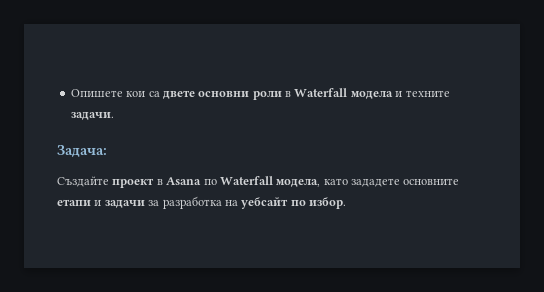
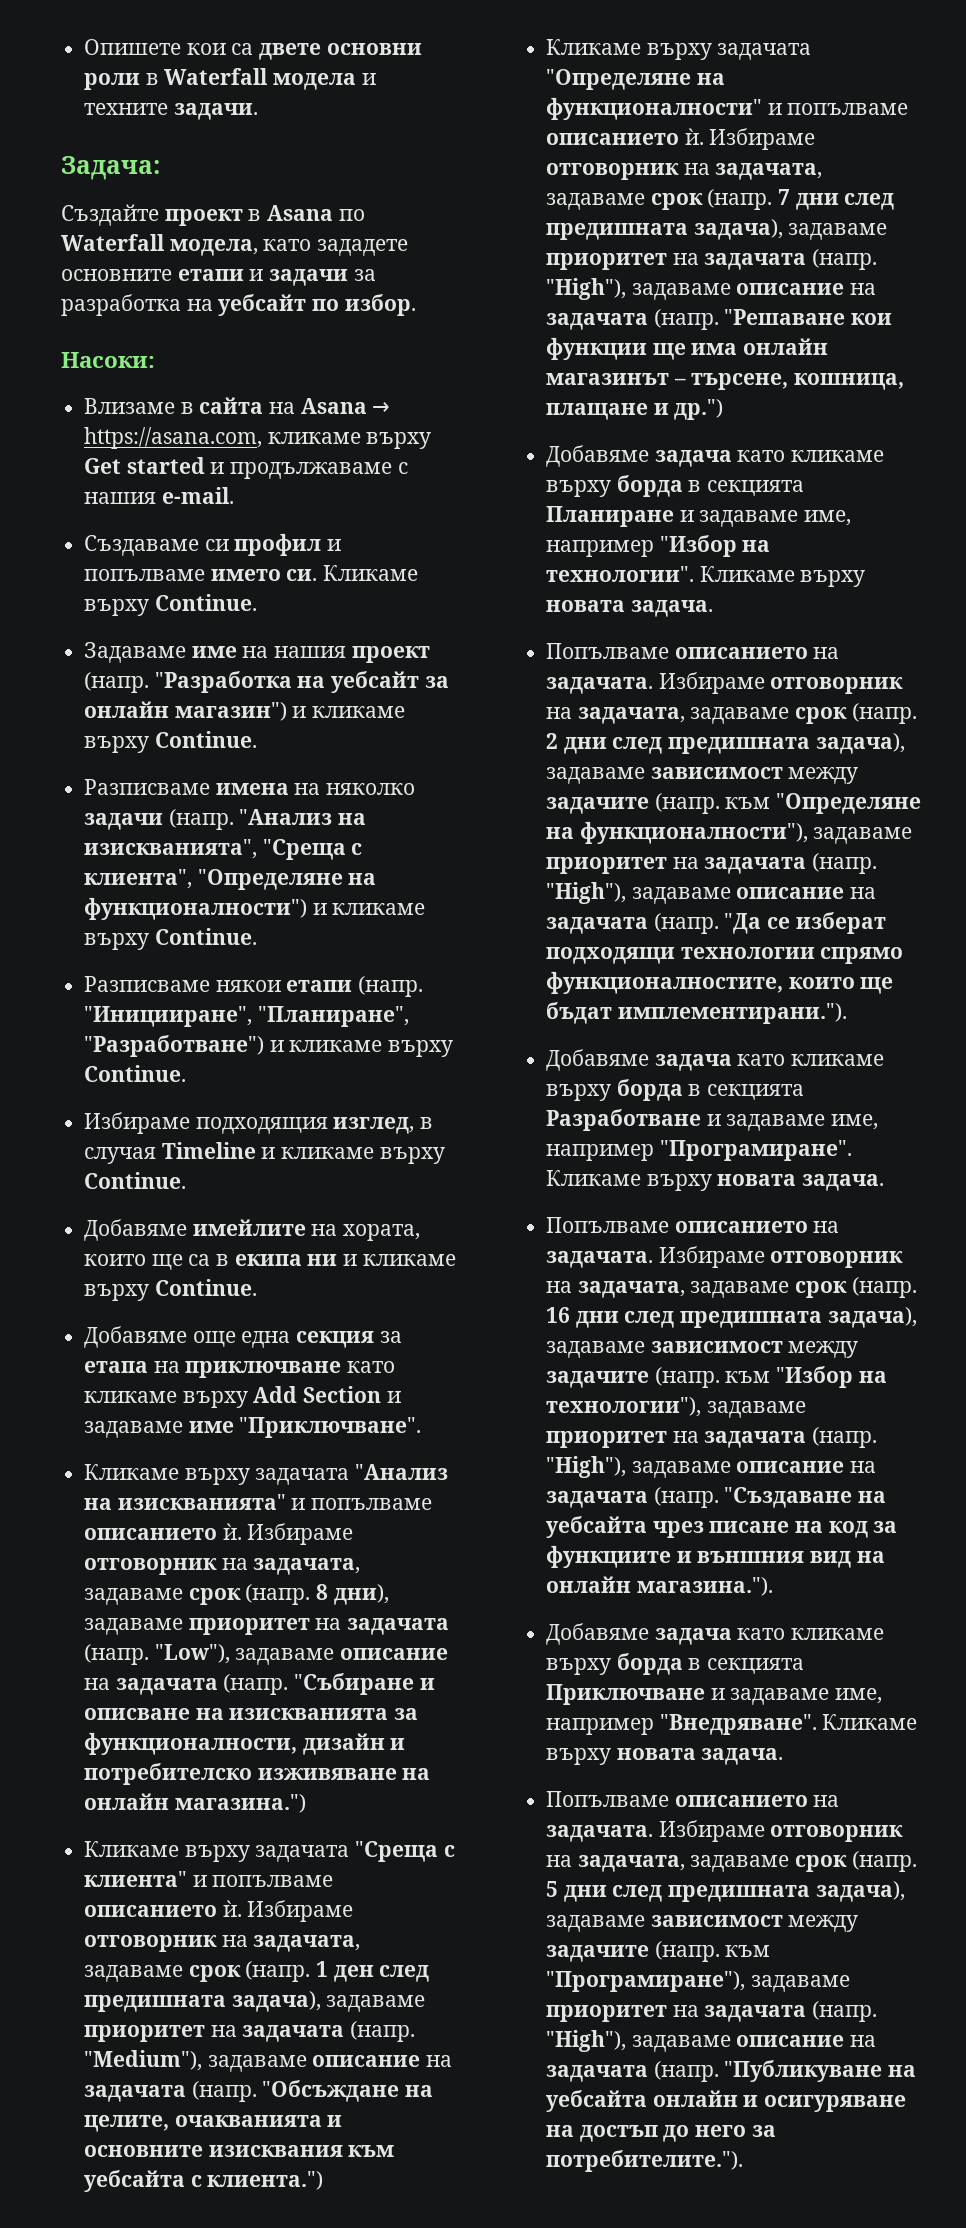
+ Насоки:
+ Влизаме в сайта на Asana → https://asana.com, кликаме върху Get started и продължаваме с нашия e-mail.
+ Създаваме си профил и попълваме името си. Кликаме върху Continue.
+ Задаваме име на нашия проект (напр. "Разработка на уебсайт за онлайн магазин") и кликаме върху Continue.
+ Разписваме имена на няколко задачи (напр. "Анализ на изискванията", "Среща с клиента", "Определяне на функционалности") и кликаме върху Continue.
+ Разписваме някои етапи (напр. "Иницииране", "Планиране", "Разработване") и кликаме върху Continue.
+ Избираме подходящия изглед, в случая Timeline и кликаме върху Continue.
+ Добавяме имейлите на хората, които ще са в екипа ни и кликаме върху Continue.
+ Добавяме още една секция за етапа на приключване като кликаме върху Add Section и задаваме име "Приключване".
+ Кликаме върху задачата "Анализ на изискванията" и попълваме описанието ѝ. Избираме отговорник на задачата, задаваме срок (напр. 8 дни), задаваме приоритет на задачата (напр. "Low"), задаваме описание на задачата (напр. "Събиране и описване на изискванията за функционалности, дизайн и потребителско изживяване на онлайн магазина.")
+ Кликаме върху задачата "Среща с клиента" и попълваме описанието ѝ. Избираме отговорник на задачата, задаваме срок (напр. 1 ден след предишната задача), задаваме приоритет на задачата (напр. "Medium"), задаваме описание на задачата (напр. "Обсъждане на целите, очакванията и основните изисквания към уебсайта с клиента.")
+ Кликаме върху задачата "Определяне на функционалности" и попълваме описанието ѝ. Избираме отговорник на задачата, задаваме срок (напр. 7 дни след предишната задача), задаваме приоритет на задачата (напр. "High"), задаваме описание на задачата (напр. "Решаване кои функции ще има онлайн магазинът – търсене, кошница, плащане и др.")
+ Добавяме задача като кликаме върху борда в секцията Планиране и задаваме име, например "Избор на технологии". Кликаме върху новата задача.
+ Попълваме описанието на задачата. Избираме отговорник на задачата, задаваме срок (напр. 2 дни след предишната задача), задаваме зависимост между задачите (напр. към "Определяне на функционалности"), задаваме приоритет на задачата (напр. "High"), задаваме описание на задачата (напр. "Да се изберат подходящи технологии спрямо функционалностите, които ще бъдат имплементирани.").
+ Добавяме задача като кликаме върху борда в секцията Разработване и задаваме име, например "Програмиране". Кликаме върху новата задача.
+ Попълваме описанието на задачата. Избираме отговорник на задачата, задаваме срок (напр. 16 дни след предишната задача), задаваме зависимост между задачите (напр. към "Избор на технологии"), задаваме приоритет на задачата (напр. "High"), задаваме описание на задачата (напр. "Създаване на уебсайта чрез писане на код за функциите и външния вид на онлайн магазина.").
+ Добавяме задача като кликаме върху борда в секцията Приключване и задаваме име, например "Внедряване". Кликаме върху новата задача.
+ Попълваме описанието на задачата. Избираме отговорник на задачата, задаваме срок (напр. 5 дни след предишната задача), задаваме зависимост между задачите (напр. към "Програмиране"), задаваме приоритет на задачата (напр. "High"), задаваме описание на задачата (напр. "Публикуване на уебсайта онлайн и осигуряване на достъп до него за потребителите.").

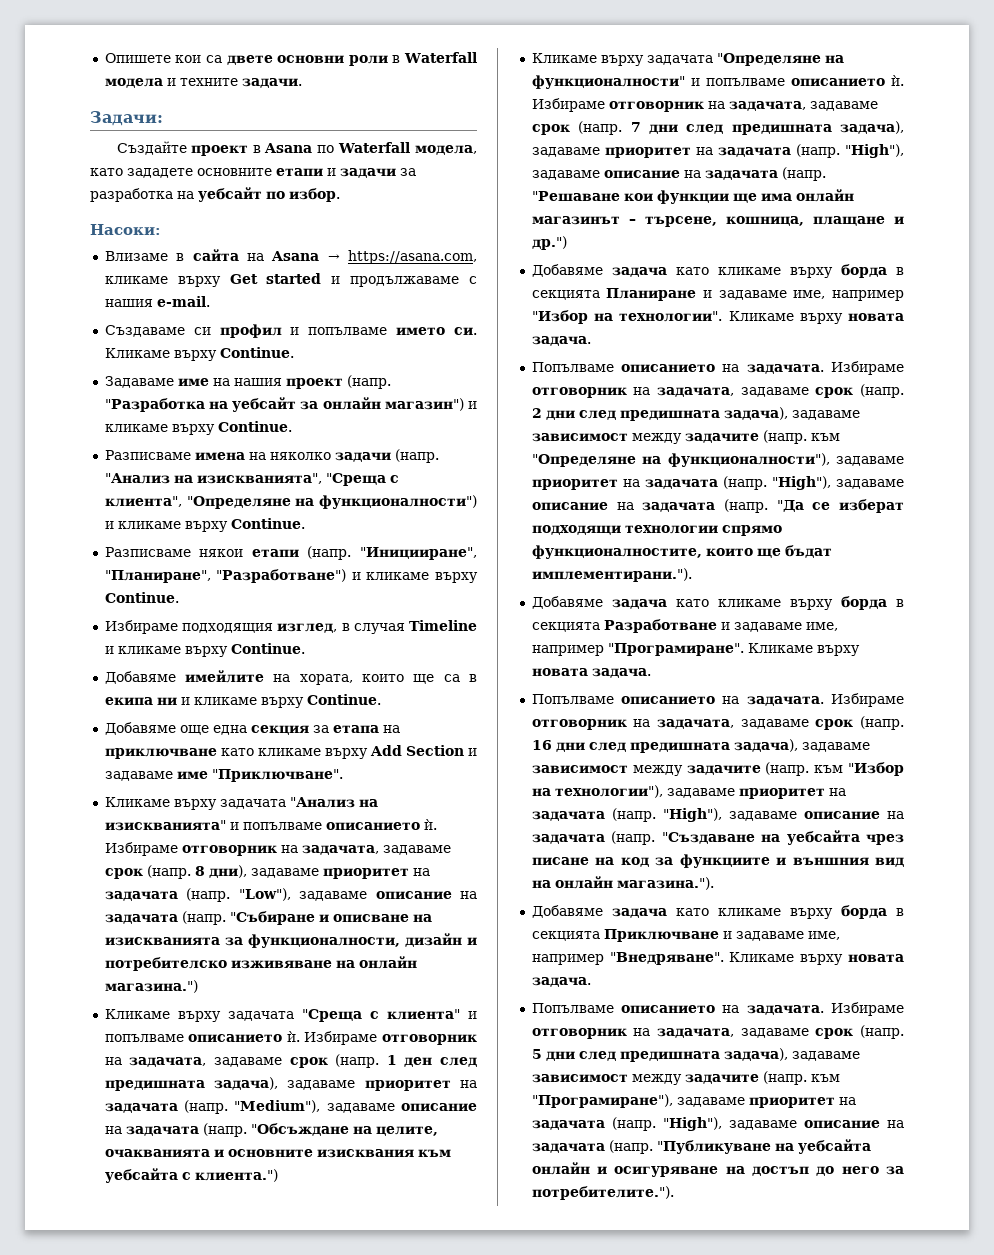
- Задача:
+ Задачи:

